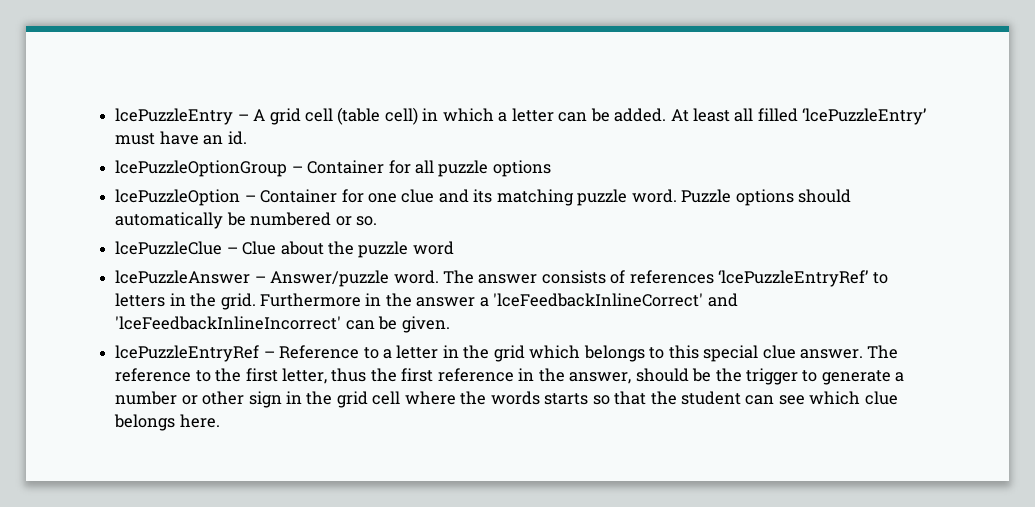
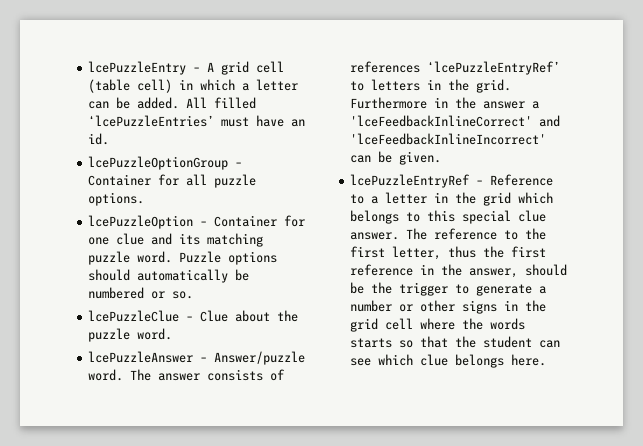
- At least all filled ‘lcePuzzleEntry’ must have an id.
+ All filled ‘lcePuzzleEntries’ must have an id.
- lcePuzzleOptionGroup – Container for all puzzle options
+ lcePuzzleOptionGroup – Container for all puzzle options.
- lcePuzzleClue – Clue about the puzzle word
+ lcePuzzleClue – Clue about the puzzle word.
- The reference to the first letter, thus the first reference in the answer, should be the trigger to generate a number or other sign in the grid cell where the words starts so that the student can see which clue belongs here.
+ The reference to the first letter, thus the first reference in the answer, should be the trigger to generate a number or other signs in the grid cell where the words starts so that the student can see which clue belongs here.

